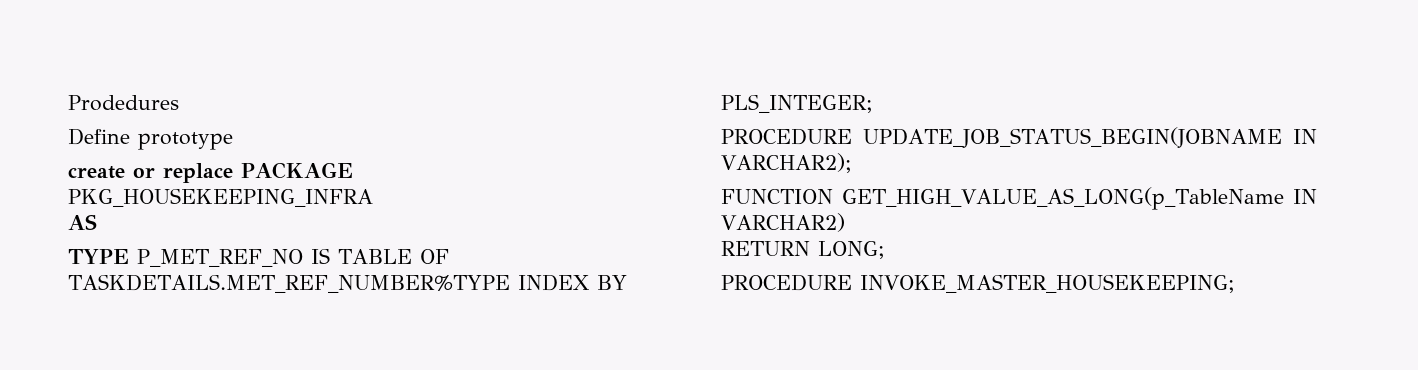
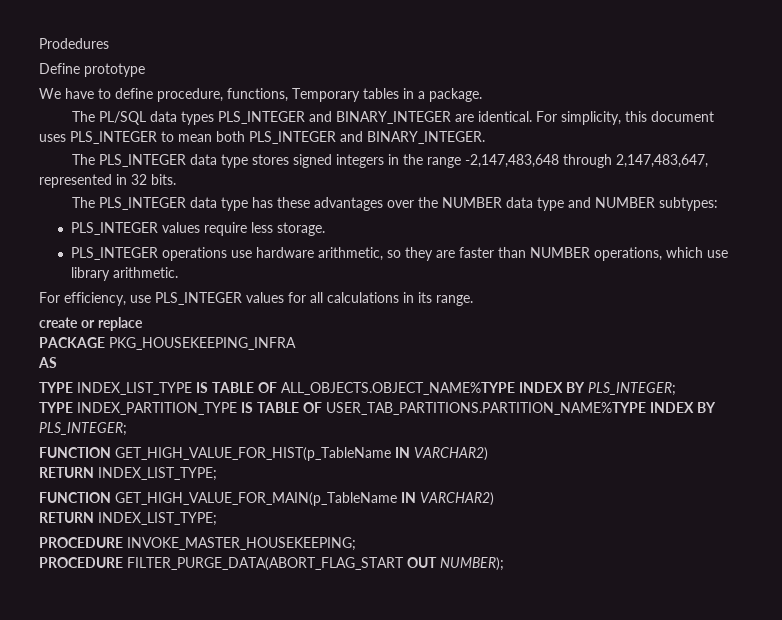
+ We have to define procedure, functions, Temporary tables in a package.
+ The PL/SQL data types PLS_INTEGER and BINARY_INTEGER are identical. For simplicity, this document uses PLS_INTEGER to mean both PLS_INTEGER and BINARY_INTEGER.
+ The PLS_INTEGER data type stores signed integers in the range -2,147,483,648 through 2,147,483,647, represented in 32 bits.
+ The PLS_INTEGER data type has these advantages over the NUMBER data type and NUMBER subtypes:
+ PLS_INTEGER values require less storage.
+ PLS_INTEGER operations use hardware arithmetic, so they are faster than NUMBER operations, which use library arithmetic.
+ For efficiency, use PLS_INTEGER values for all calculations in its range.
- create or replace PACKAGE PKG_HOUSEKEEPING_INFRA
+ create or replace
+ PACKAGE PKG_HOUSEKEEPING_INFRA
- TYPE P_MET_REF_NO IS TABLE OF TASKDETAILS.MET_REF_NUMBER%TYPE INDEX BY PLS_INTEGER;
- PROCEDURE UPDATE_JOB_STATUS_BEGIN(JOBNAME IN VARCHAR2);
- FUNCTION GET_HIGH_VALUE_AS_LONG(p_TableName IN VARCHAR2)
- RETURN LONG;
+ TYPE INDEX_LIST_TYPE IS TABLE OF ALL_OBJECTS.OBJECT_NAME%TYPE INDEX BY PLS_INTEGER;
+ TYPE INDEX_PARTITION_TYPE IS TABLE OF USER_TAB_PARTITIONS.PARTITION_NAME%TYPE INDEX BY PLS_INTEGER;
+ FUNCTION GET_HIGH_VALUE_FOR_HIST(p_TableName IN VARCHAR2)
+ RETURN INDEX_LIST_TYPE;
+ FUNCTION GET_HIGH_VALUE_FOR_MAIN(p_TableName IN VARCHAR2)
+ RETURN INDEX_LIST_TYPE;
  PROCEDURE INVOKE_MASTER_HOUSEKEEPING;
+ PROCEDURE FILTER_PURGE_DATA(ABORT_FLAG_START OUT NUMBER);

